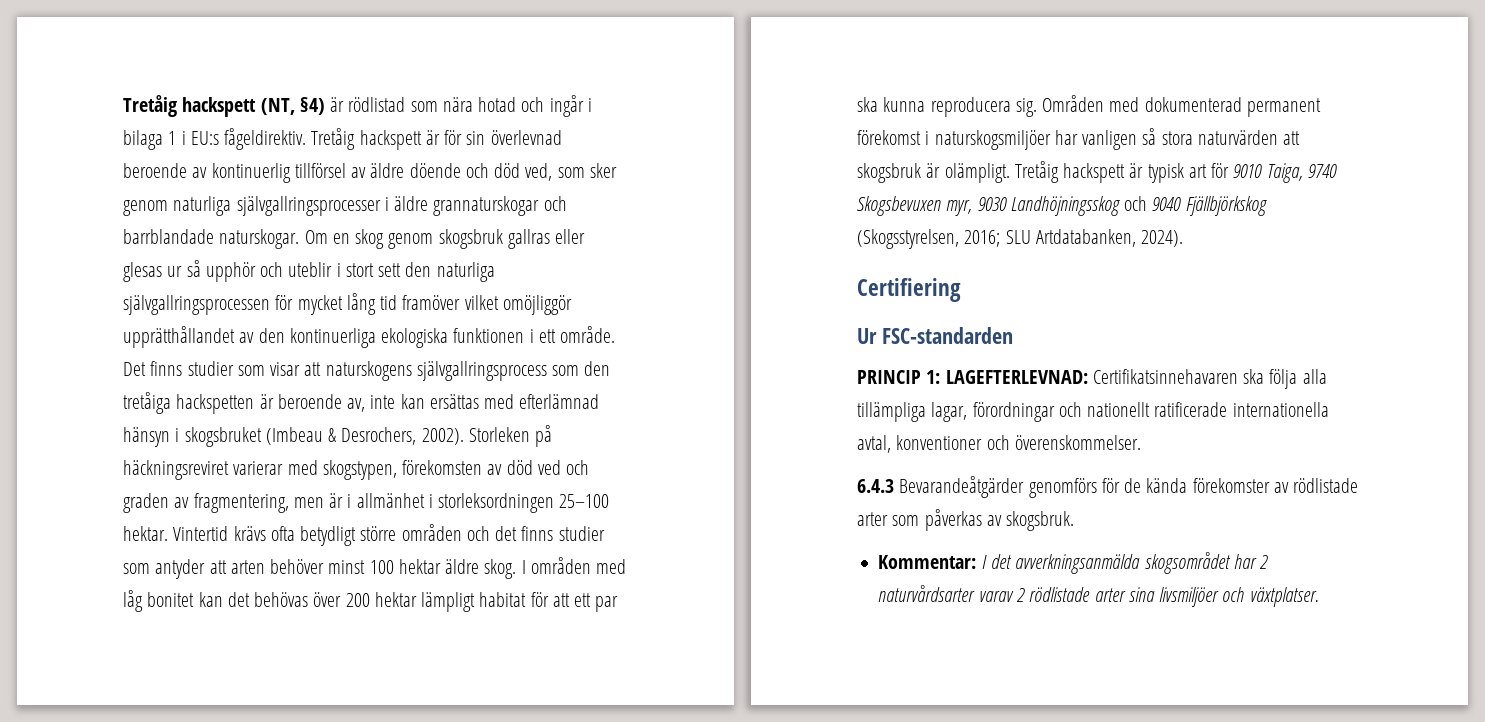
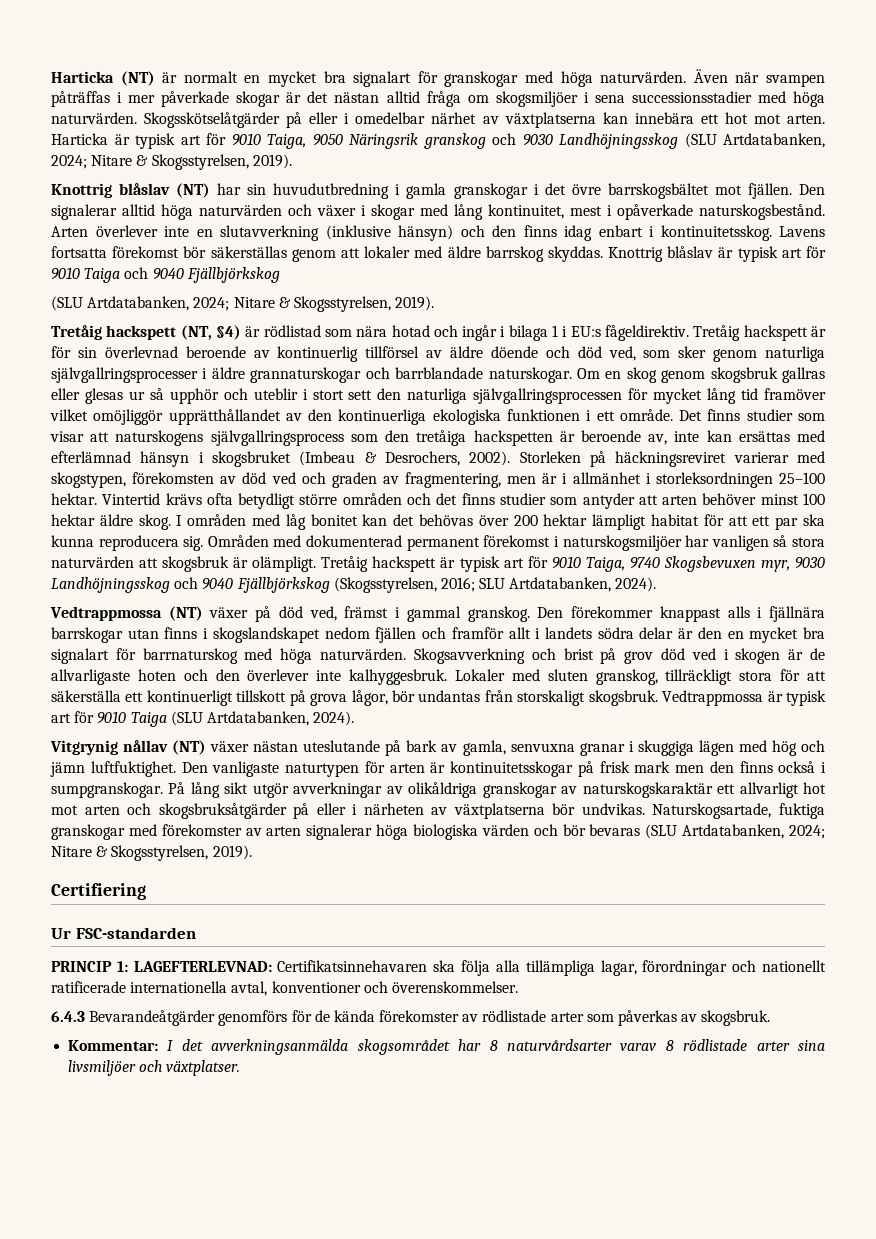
+ Harticka (NT) är normalt en mycket bra signalart för granskogar med höga naturvärden. Även när svampen påträffas i mer påverkade skogar är det nästan alltid fråga om skogsmiljöer i sena successionsstadier med höga naturvärden. Skogsskötselåtgärder på eller i omedelbar närhet av växtplatserna kan innebära ett hot mot arten. Harticka är typisk art för 9010 Taiga, 9050 Näringsrik granskog och 9030 Landhöjningsskog (SLU Artdatabanken, 2024; Nitare & Skogsstyrelsen, 2019).
+ Knottrig blåslav (NT) har sin huvudutbredning i gamla granskogar i det övre barrskogsbältet mot fjällen. Den signalerar alltid höga naturvärden och växer i skogar med lång kontinuitet, mest i opåverkade naturskogsbestånd. Arten överlever inte en slutavverkning (inklusive hänsyn) och den finns idag enbart i kontinuitetsskog. Lavens fortsatta förekomst bör säkerställas genom att lokaler med äldre barrskog skyddas. Knottrig blåslav är typisk art för 9010 Taiga och 9040 Fjällbjörkskog
+ (SLU Artdatabanken, 2024; Nitare & Skogsstyrelsen, 2019).
+ Vedtrappmossa (NT) växer på död ved, främst i gammal granskog. Den förekommer knappast alls i fjällnära barrskogar utan finns i skogslandskapet nedom fjällen och framför allt i landets södra delar är den en mycket bra signalart för barrnaturskog med höga naturvärden. Skogsavverkning och brist på grov död ved i skogen är de allvarligaste hoten och den överlever inte kalhyggesbruk. Lokaler med sluten granskog, tillräckligt stora för att säkerställa ett kontinuerligt tillskott på grova lågor, bör undantas från storskaligt skogsbruk. Vedtrappmossa är typisk art för 9010 Taiga (SLU Artdatabanken, 2024).
+ Vitgrynig nållav (NT) växer nästan uteslutande på bark av gamla, senvuxna granar i skuggiga lägen med hög och jämn luftfuktighet. Den vanligaste naturtypen för arten är kontinuitetsskogar på frisk mark men den finns också i sumpgranskogar. På lång sikt utgör avverkningar av olikåldriga granskogar av naturskogskaraktär ett allvarligt hot mot arten och skogsbruksåtgärder på eller i närheten av växtplatserna bör undvikas. Naturskogsartade, fuktiga granskogar med förekomster av arten signalerar höga biologiska värden och bör bevaras (SLU Artdatabanken, 2024; Nitare & Skogsstyrelsen, 2019).
- Kommentar: I det avverkningsanmälda skogsområdet har 2 naturvårdsarter varav 2 rödlistade arter sina livsmiljöer och växtplatser.
+ Kommentar: I det avverkningsanmälda skogsområdet har 8 naturvårdsarter varav 8 rödlistade arter sina livsmiljöer och växtplatser.

